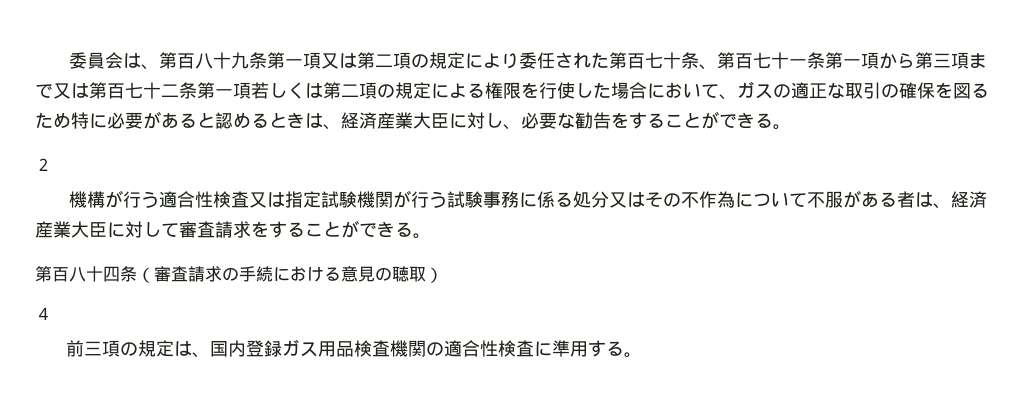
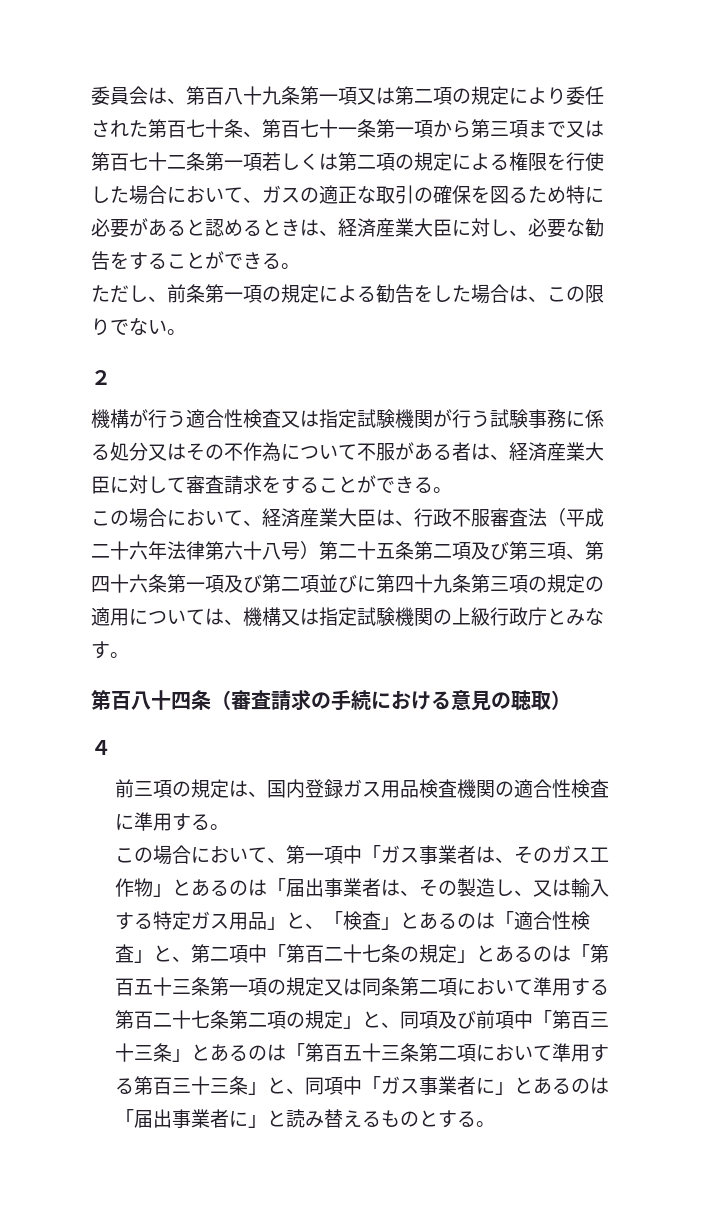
+ ただし、前条第一項の規定による勧告をした場合は、この限りでない。
+ この場合において、経済産業大臣は、行政不服審査法（平成二十六年法律第六十八号）第二十五条第二項及び第三項、第四十六条第一項及び第二項並びに第四十九条第三項の規定の適用については、機構又は指定試験機関の上級行政庁とみなす。
+ この場合において、第一項中「ガス事業者は、そのガス工作物」とあるのは「届出事業者は、その製造し、又は輸入する特定ガス用品」と、「検査」とあるのは「適合性検査」と、第二項中「第百二十七条の規定」とあるのは「第百五十三条第一項の規定又は同条第二項において準用する第百二十七条第二項の規定」と、同項及び前項中「第百三十三条」とあるのは「第百五十三条第二項において準用する第百三十三条」と、同項中「ガス事業者に」とあるのは「届出事業者に」と読み替えるものとする。

